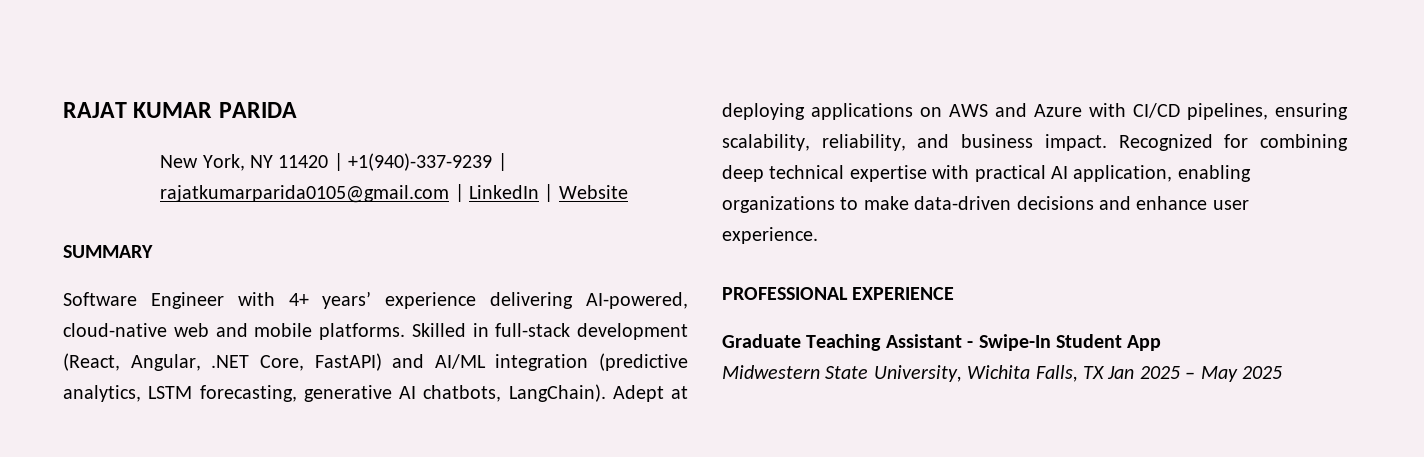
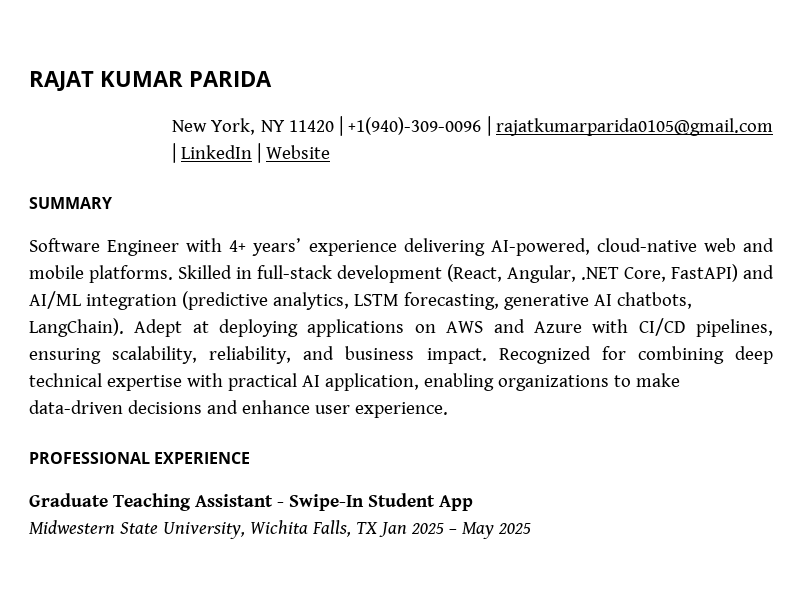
- New York, NY 11420 | +1(940)-337-9239 | rajatkumarparida0105@gmail.com | LinkedIn | Website
+ New York, NY 11420 | +1(940)-309-0096 | rajatkumarparida0105@gmail.com | LinkedIn | Website

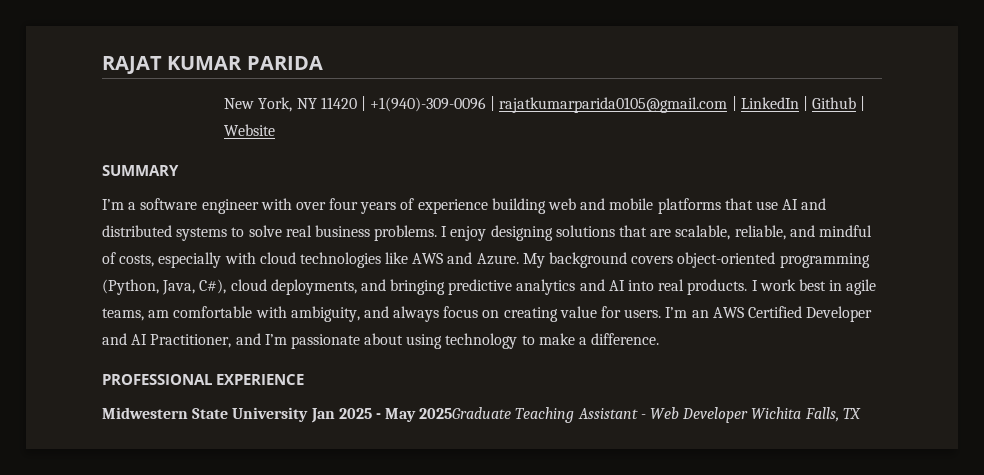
- New York, NY 11420 | +1(940)-309-0096 | rajatkumarparida0105@gmail.com | LinkedIn | Website
+ New York, NY 11420 | +1(940)-309-0096 | rajatkumarparida0105@gmail.com | LinkedIn | Github | Website
- Software Engineer with 4+ years’ experience delivering AI-powered, cloud-native web and mobile platforms. Skilled in full-stack development (React, Angular, .NET Core, FastAPI) and AI/ML integration (predictive analytics, LSTM forecasting, generative AI chatbots, LangChain). Adept at deploying applications on AWS and Azure with CI/CD pipelines, ensuring scalability, reliability, and business impact. Recognized for combining deep technical expertise with practical AI application, enabling organizations to make data-driven decisions and enhance user experience.
+ I’m a software engineer with over four years of experience building web and mobile platforms that use AI and distributed systems to solve real business problems. I enjoy designing solutions that are scalable, reliable, and mindful of costs, especially with cloud technologies like AWS and Azure. My background covers object-oriented programming (Python, Java, C#), cloud deployments, and bringing predictive analytics and AI into real products. I work best in agile teams, am comfortable with ambiguity, and always focus on creating value for users. I’m an AWS Certified Developer and AI Practitioner, and I’m passionate about using technology to make a difference.
  PROFESSIONAL EXPERIENCE
- Graduate Teaching Assistant - Swipe-In Student App
- Midwestern State University, Wichita Falls, TX Jan 2025 – May 2025
+ Midwestern State University Jan 2025 - May 2025Graduate Teaching Assistant - Web Developer Wichita Falls, TX

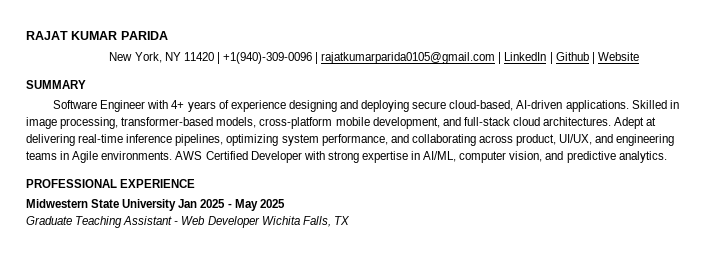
- I’m a software engineer with over four years of experience building web and mobile platforms that use AI and distributed systems to solve real business problems. I enjoy designing solutions that are scalable, reliable, and mindful of costs, especially with cloud technologies like AWS and Azure. My background covers object-oriented programming (Python, Java, C#), cloud deployments, and bringing predictive analytics and AI into real products. I work best in agile teams, am comfortable with ambiguity, and always focus on creating value for users. I’m an AWS Certified Developer and AI Practitioner, and I’m passionate about using technology to make a difference.
+ Software Engineer with 4+ years of experience designing and deploying secure cloud-based, AI-driven applications. Skilled in image processing, transformer-based models, cross-platform mobile development, and full-stack cloud architectures. Adept at delivering real-time inference pipelines, optimizing system performance, and collaborating across product, UI/UX, and engineering teams in Agile environments. AWS Certified Developer with strong expertise in AI/ML, computer vision, and predictive analytics.
- Midwestern State University Jan 2025 - May 2025Graduate Teaching Assistant - Web Developer Wichita Falls, TX
+ Midwestern State University Jan 2025 - May 2025
+ Graduate Teaching Assistant - Web Developer Wichita Falls, TX

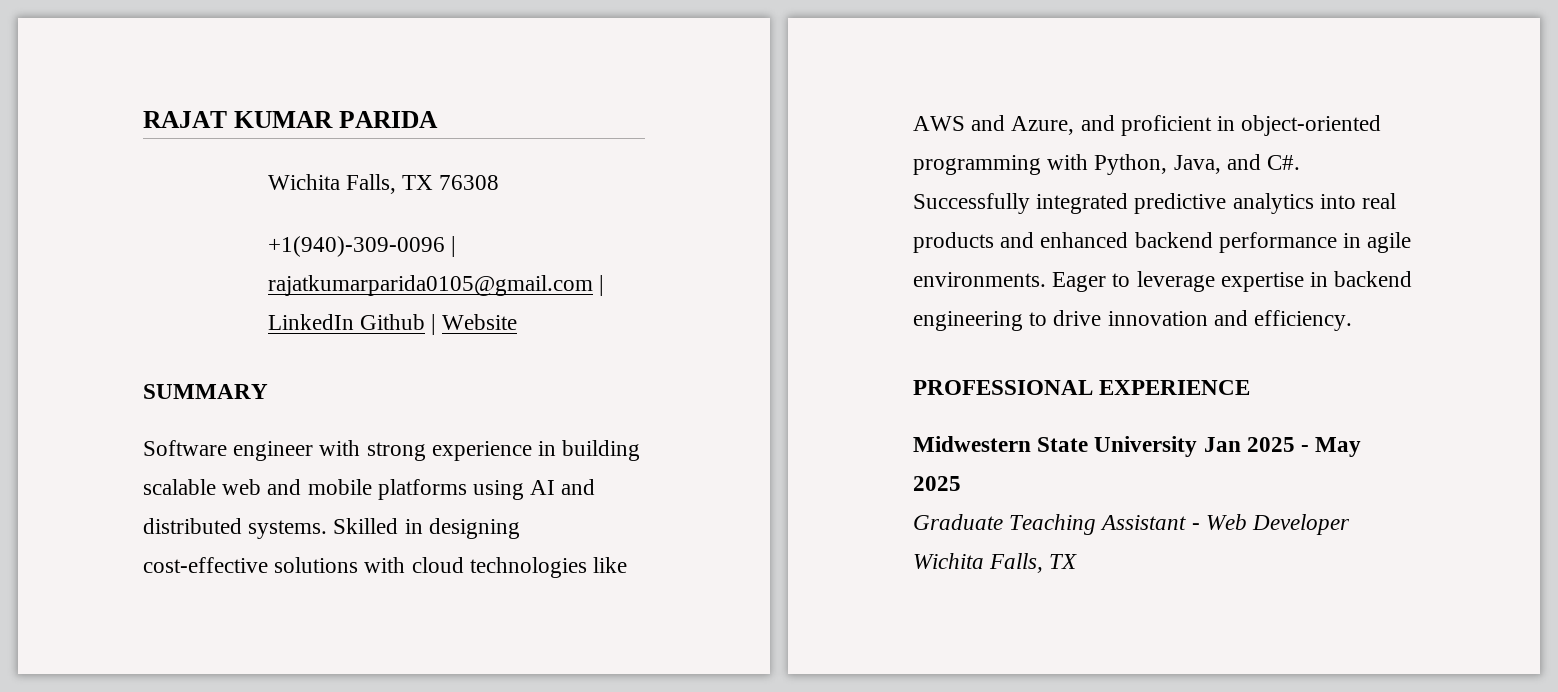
- New York, NY 11420 | +1(940)-309-0096 | rajatkumarparida0105@gmail.com | LinkedIn | Github | Website
+ Wichita Falls, TX 76308
+ +1(940)-309-0096 | rajatkumarparida0105@gmail.com | LinkedIn Github | Website
- Software Engineer with 4+ years of experience designing and deploying secure cloud-based, AI-driven applications. Skilled in image processing, transformer-based models, cross-platform mobile development, and full-stack cloud architectures. Adept at delivering real-time inference pipelines, optimizing system performance, and collaborating across product, UI/UX, and engineering teams in Agile environments. AWS Certified Developer with strong expertise in AI/ML, computer vision, and predictive analytics.
+ Software engineer with strong experience in building scalable web and mobile platforms using AI and distributed systems. Skilled in designing cost-effective solutions with cloud technologies like AWS and Azure, and proficient in object-oriented programming with Python, Java, and C#. Successfully integrated predictive analytics into real products and enhanced backend performance in agile environments. Eager to leverage expertise in backend engineering to drive innovation and efficiency.

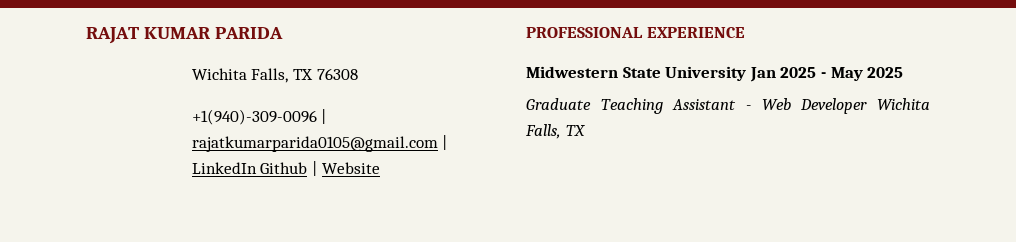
- SUMMARY
- Software engineer with strong experience in building scalable web and mobile platforms using AI and distributed systems. Skilled in designing cost-effective solutions with cloud technologies like AWS and Azure, and proficient in object-oriented programming with Python, Java, and C#. Successfully integrated predictive analytics into real products and enhanced backend performance in agile environments. Eager to leverage expertise in backend engineering to drive innovation and efficiency.

